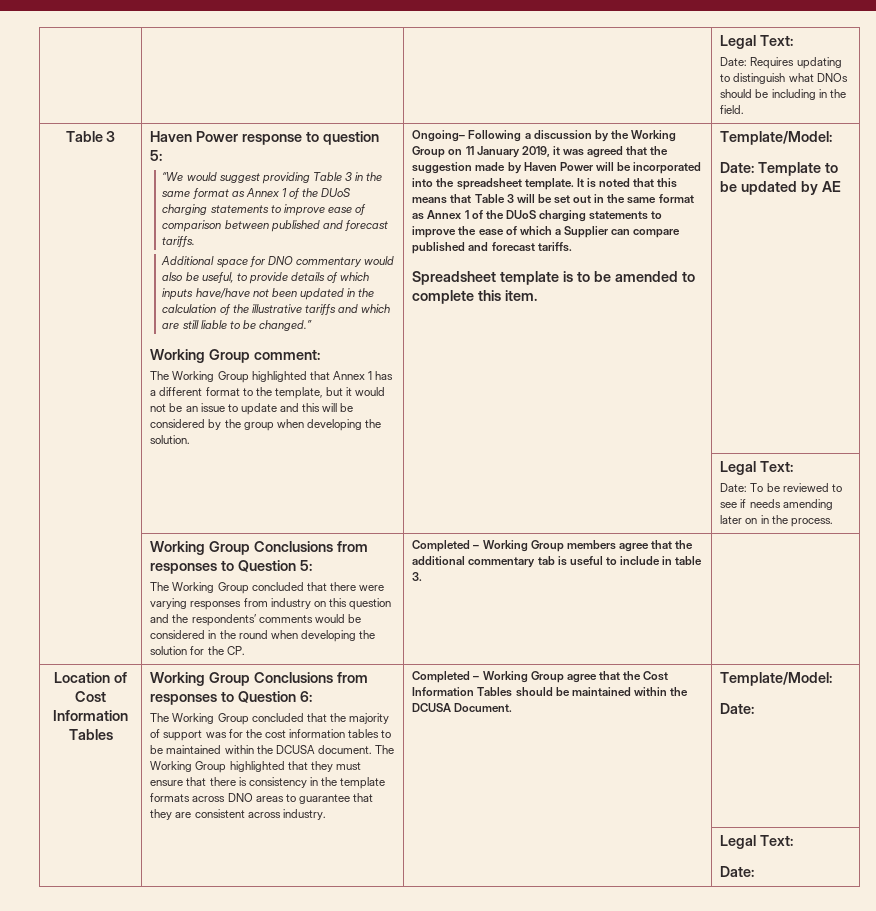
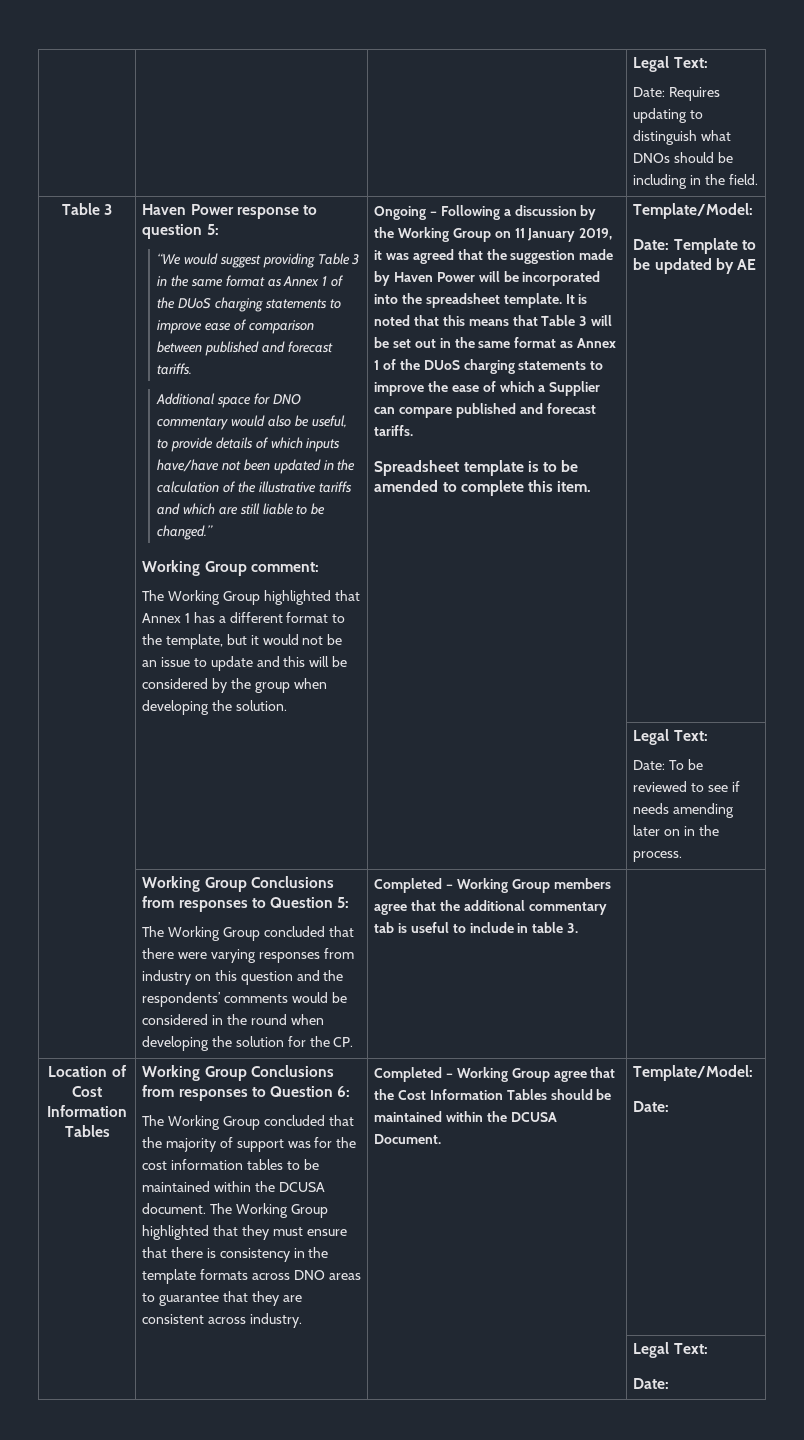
- Ongoing– Following a discussion by the Working Group on 11 January 2019, it was agreed that the suggestion made by Haven Power will be incorporated into the spreadsheet template.
+ Ongoing – Following a discussion by the Working Group on 11 January 2019, it was agreed that the suggestion made by Haven Power will be incorporated into the spreadsheet template.

